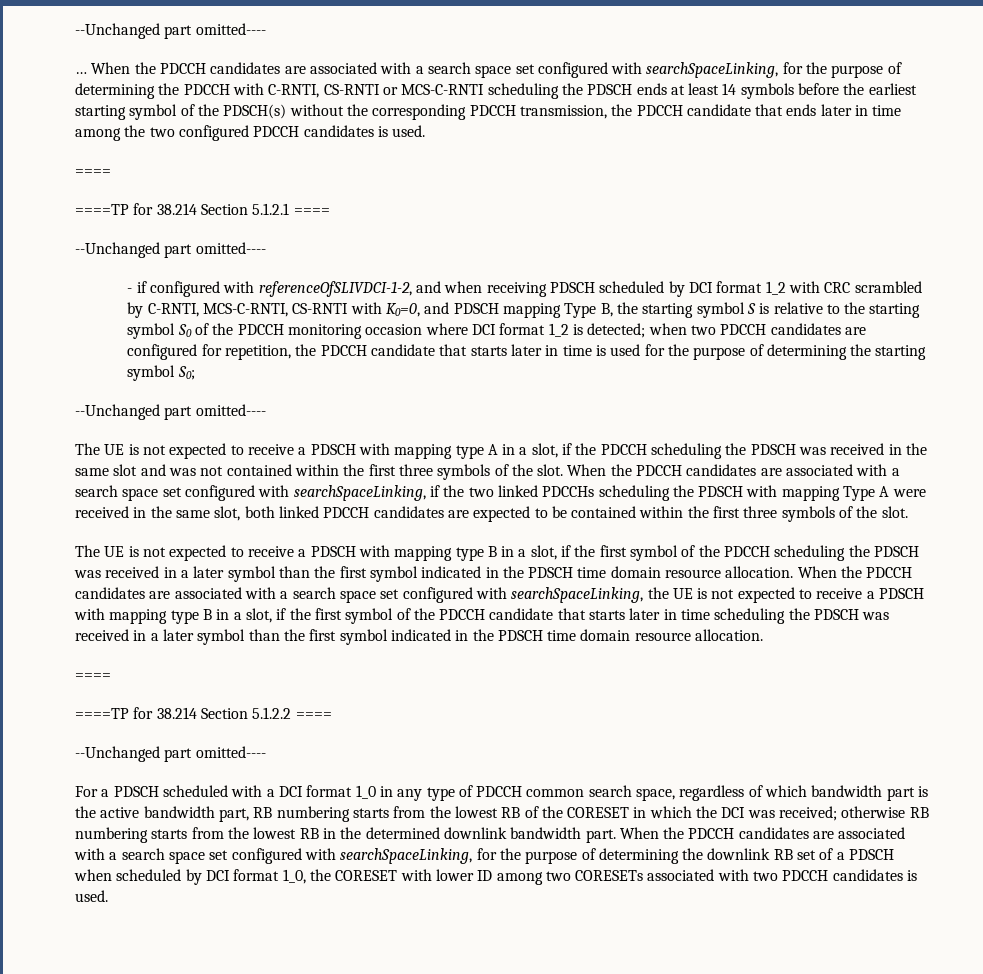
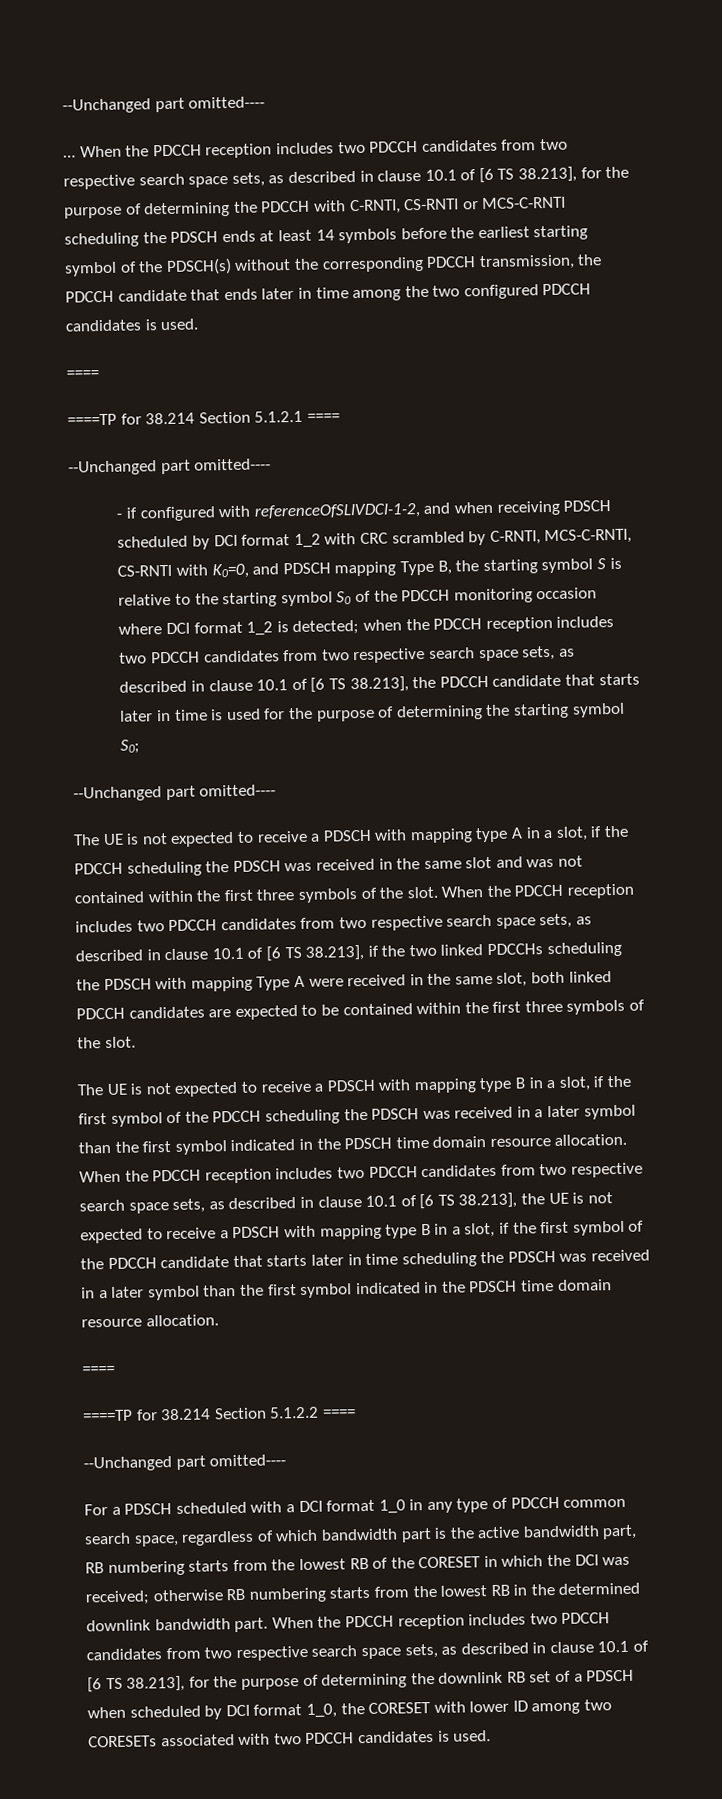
- When the PDCCH candidates are associated with a search space set configured with searchSpaceLinking, for the purpose of determining the PDCCH with C-RNTI, CS-RNTI or MCS-C-RNTI scheduling the PDSCH ends at least 14 symbols before the earliest starting symbol of the PDSCH(s) without the corresponding PDCCH transmission, the PDCCH candidate that ends later in time among the two configured PDCCH candidates is used.
+ When the PDCCH reception includes two PDCCH candidates from two respective search space sets, as described in clause 10.1 of [6 TS 38.213], for the purpose of determining the PDCCH with C-RNTI, CS-RNTI or MCS-C-RNTI scheduling the PDSCH ends at least 14 symbols before the earliest starting symbol of the PDSCH(s) without the corresponding PDCCH transmission, the PDCCH candidate that ends later in time among the two configured PDCCH candidates is used.
- when two PDCCH candidates are configured for repetition, the PDCCH candidate that starts later in time is used for the purpose of determining the starting symbol S0;
+ when the PDCCH reception includes two PDCCH candidates from two respective search space sets, as described in clause 10.1 of [6 TS 38.213], the PDCCH candidate that starts later in time is used for the purpose of determining the starting symbol S0;
- When the PDCCH candidates are associated with a search space set configured with searchSpaceLinking, if the two linked PDCCHs scheduling the PDSCH with mapping Type A were received in the same slot, both linked PDCCH candidates are expected to be contained within the first three symbols of the slot.
+ When the PDCCH reception includes two PDCCH candidates from two respective search space sets, as described in clause 10.1 of [6 TS 38.213], if the two linked PDCCHs scheduling the PDSCH with mapping Type A were received in the same slot, both linked PDCCH candidates are expected to be contained within the first three symbols of the slot.
- When the PDCCH candidates are associated with a search space set configured with searchSpaceLinking, the UE is not expected to receive a PDSCH with mapping type B in a slot, if the first symbol of the PDCCH candidate that starts later in time scheduling the PDSCH was received in a later symbol than the first symbol indicated in the PDSCH time domain resource allocation.
+ When the PDCCH reception includes two PDCCH candidates from two respective search space sets, as described in clause 10.1 of [6 TS 38.213], the UE is not expected to receive a PDSCH with mapping type B in a slot, if the first symbol of the PDCCH candidate that starts later in time scheduling the PDSCH was received in a later symbol than the first symbol indicated in the PDSCH time domain resource allocation.
- When the PDCCH candidates are associated with a search space set configured with searchSpaceLinking, for the purpose of determining the downlink RB set of a PDSCH when scheduled by DCI format 1_0, the CORESET with lower ID among two CORESETs associated with two PDCCH candidates is used.
+ When the PDCCH reception includes two PDCCH candidates from two respective search space sets, as described in clause 10.1 of [6 TS 38.213], for the purpose of determining the downlink RB set of a PDSCH when scheduled by DCI format 1_0, the CORESET with lower ID among two CORESETs associated with two PDCCH candidates is used.

